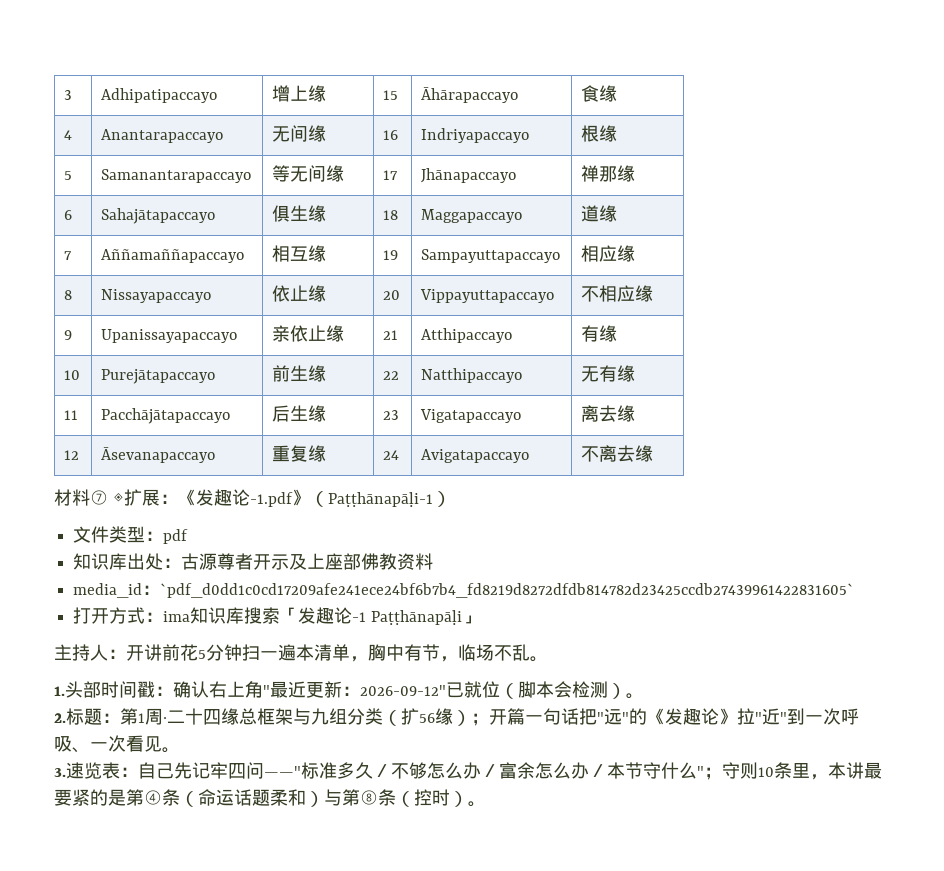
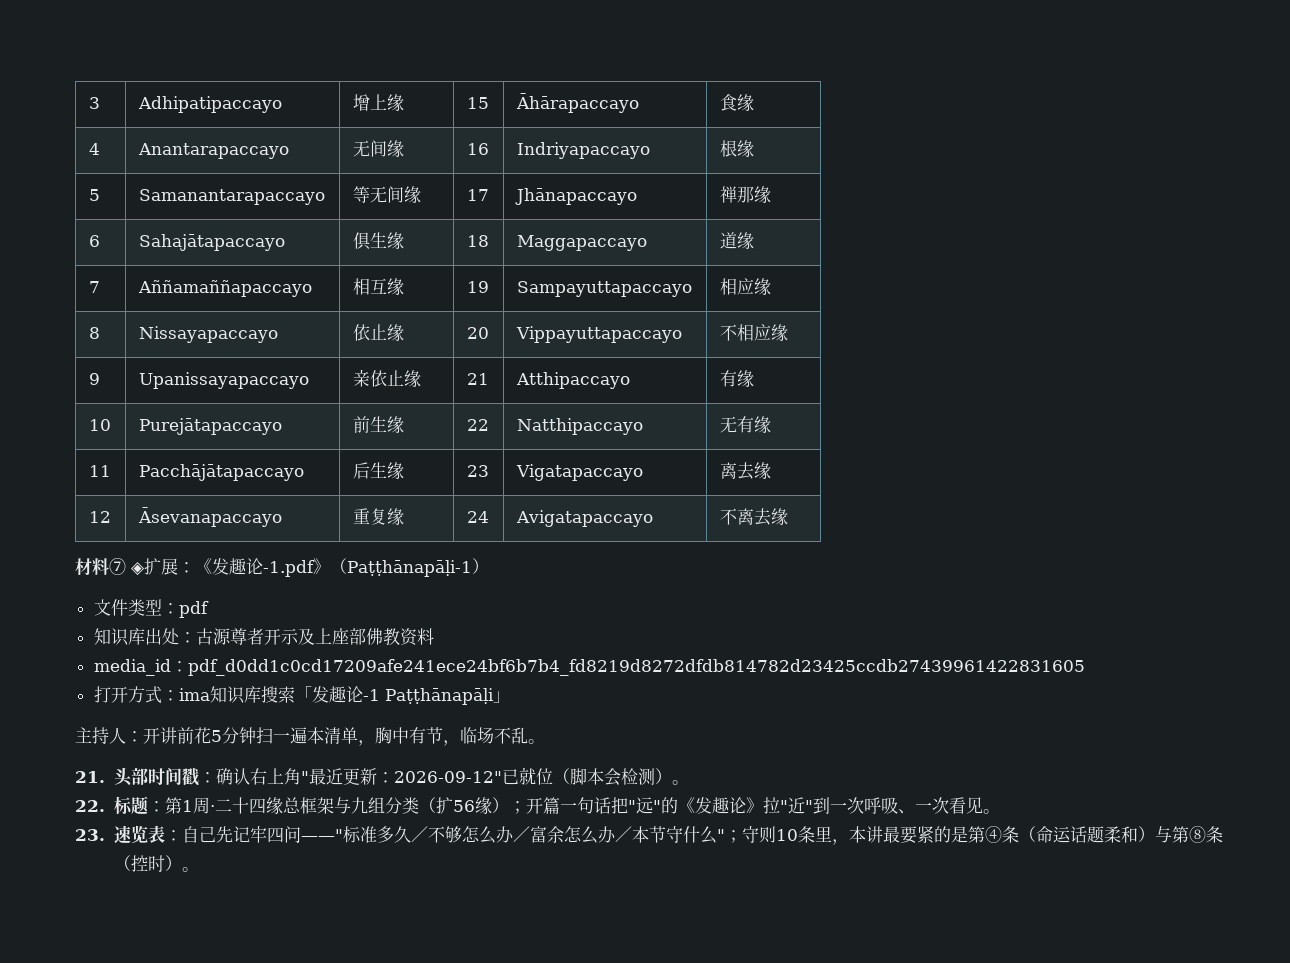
- media_id：`pdf_d0dd1c0cd17209afe241ece24bf6b7b4_fd8219d8272dfdb814782d23425ccdb27439961422831605`
+ media_id：pdf_d0dd1c0cd17209afe241ece24bf6b7b4_fd8219d8272dfdb814782d23425ccdb27439961422831605
- 1.头部时间戳：确认右上角"最近更新：2026-09-12"已就位（脚本会检测）。
+ 21.头部时间戳：确认右上角"最近更新：2026-09-12"已就位（脚本会检测）。
- 2.标题：第1周·二十四缘总框架与九组分类（扩56缘）；开篇一句话把"远"的《发趣论》拉"近"到一次呼吸、一次看见。
+ 22.标题：第1周·二十四缘总框架与九组分类（扩56缘）；开篇一句话把"远"的《发趣论》拉"近"到一次呼吸、一次看见。
- 3.速览表：自己先记牢四问——"标准多久／不够怎么办／富余怎么办／本节守什么"；守则10条里，本讲最要紧的是第④条（命运话题柔和）与第⑧条（控时）。
+ 23.速览表：自己先记牢四问——"标准多久／不够怎么办／富余怎么办／本节守什么"；守则10条里，本讲最要紧的是第④条（命运话题柔和）与第⑧条（控时）。

